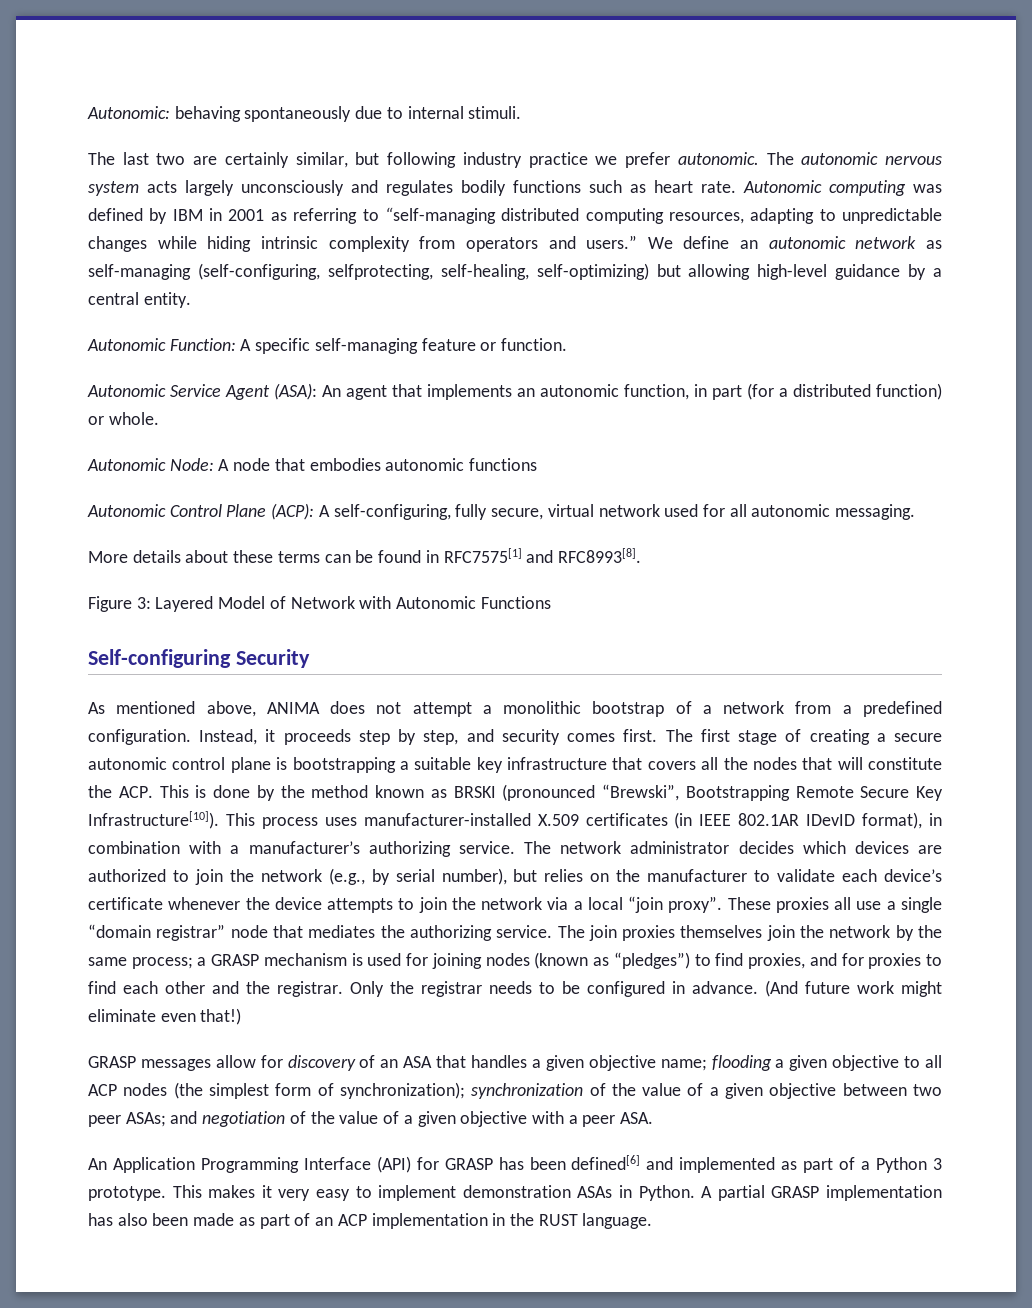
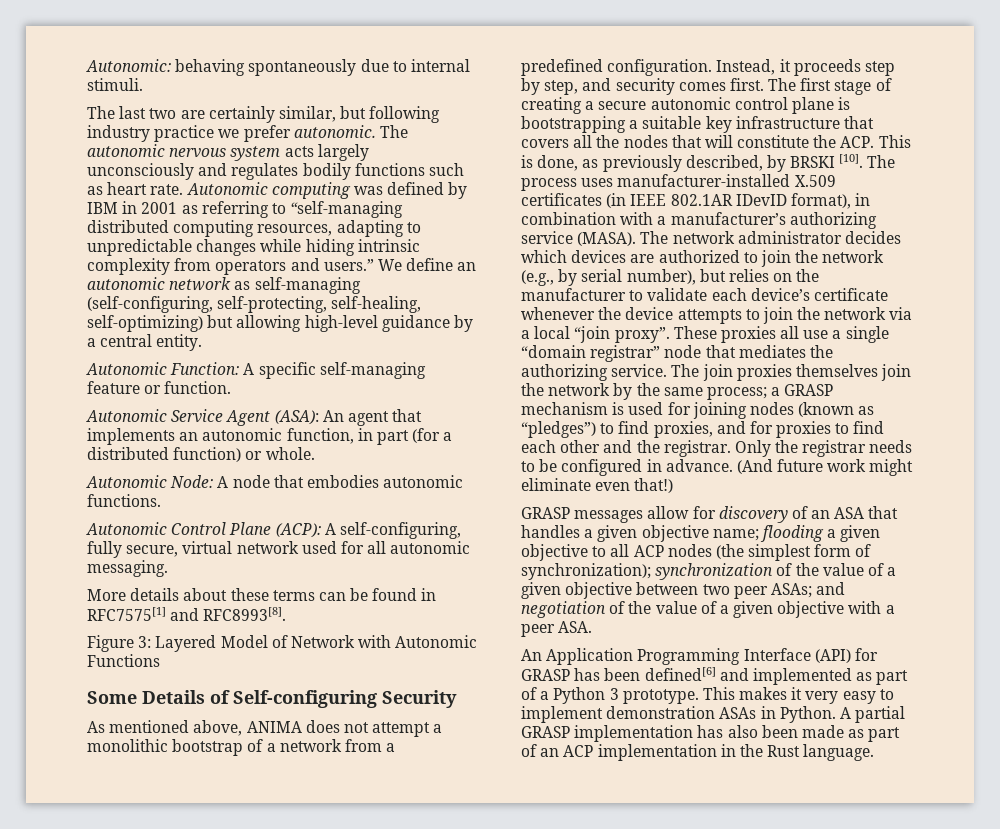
- We define an autonomic network as self-managing (self-configuring, selfprotecting, self-healing, self-optimizing) but allowing high-level guidance by a central entity.
+ We define an autonomic network as self-managing (self-configuring, self-protecting, self-healing, self-optimizing) but allowing high-level guidance by a central entity.
- Autonomic Node: A node that embodies autonomic functions
+ Autonomic Node: A node that embodies autonomic functions.
- Self-configuring Security
+ Some Details of Self-configuring Security
- The first stage of creating a secure autonomic control plane is bootstrapping a suitable key infrastructure that covers all the nodes that will constitute the ACP. This is done by the method known as BRSKI (pronounced “Brewski”, Bootstrapping Remote Secure Key Infrastructure[10]). This process uses manufacturer-installed X.509 certificates (in IEEE 802.1AR IDevID format), in combination with a manufacturer’s authorizing service.
+ The first stage of creating a secure autonomic control plane is bootstrapping a suitable key infrastructure that covers all the nodes that will constitute the ACP. This is done, as previously described, by BRSKI [10]. The process uses manufacturer-installed X.509 certificates (in IEEE 802.1AR IDevID format), in combination with a manufacturer’s authorizing service (MASA).
- A partial GRASP implementation has also been made as part of an ACP implementation in the RUST language.
+ A partial GRASP implementation has also been made as part of an ACP implementation in the Rust language.

